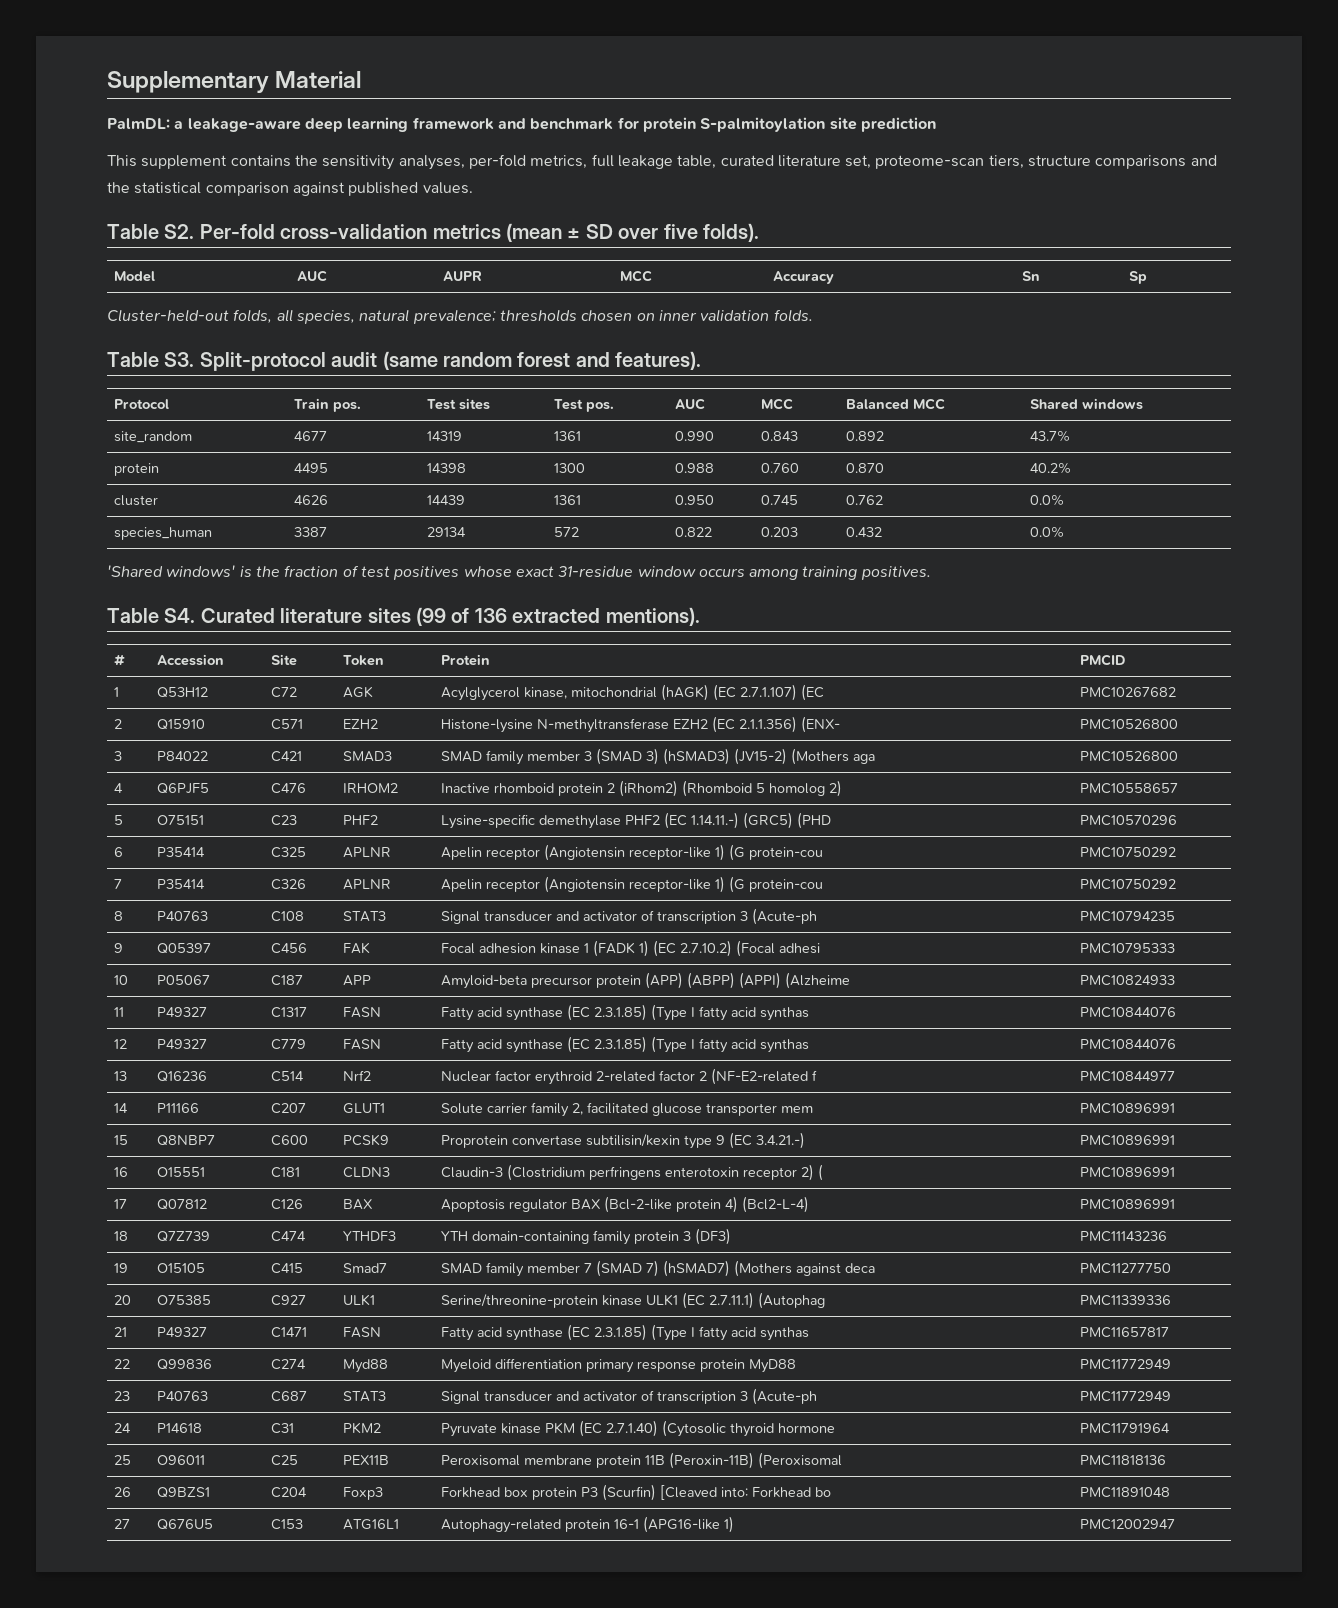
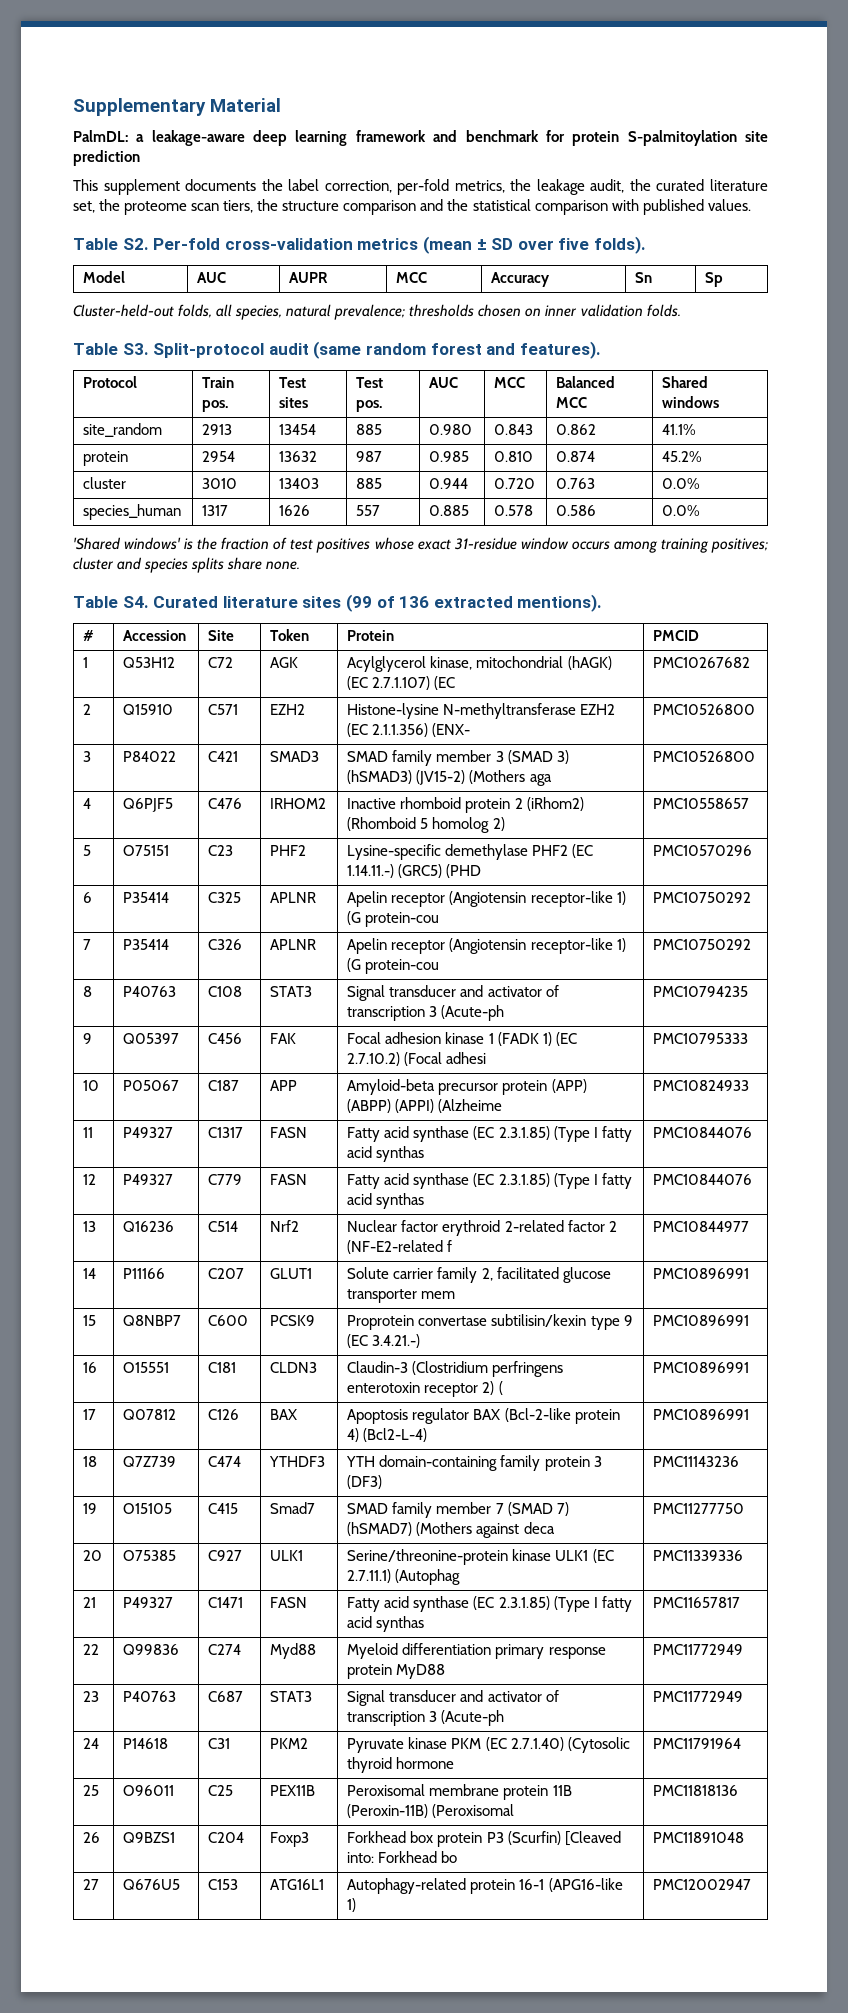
- This supplement contains the sensitivity analyses, per-fold metrics, full leakage table, curated literature set, proteome-scan tiers, structure comparisons and the statistical comparison against published values.
+ This supplement documents the label correction, per-fold metrics, the leakage audit, the curated literature set, the proteome scan tiers, the structure comparison and the statistical comparison with published values.
- site_random | 4677 | 14319 | 1361 | 0.990 | 0.843 | 0.892 | 43.7%
+ site_random | 2913 | 13454 | 885 | 0.980 | 0.843 | 0.862 | 41.1%
- protein | 4495 | 14398 | 1300 | 0.988 | 0.760 | 0.870 | 40.2%
- cluster | 4626 | 14439 | 1361 | 0.950 | 0.745 | 0.762 | 0.0%
- species_human | 3387 | 29134 | 572 | 0.822 | 0.203 | 0.432 | 0.0%
+ protein | 2954 | 13632 | 987 | 0.985 | 0.810 | 0.874 | 45.2%
+ cluster | 3010 | 13403 | 885 | 0.944 | 0.720 | 0.763 | 0.0%
+ species_human | 1317 | 1626 | 557 | 0.885 | 0.578 | 0.586 | 0.0%
- 'Shared windows' is the fraction of test positives whose exact 31-residue window occurs among training positives.
+ 'Shared windows' is the fraction of test positives whose exact 31-residue window occurs among training positives; cluster and species splits share none.

